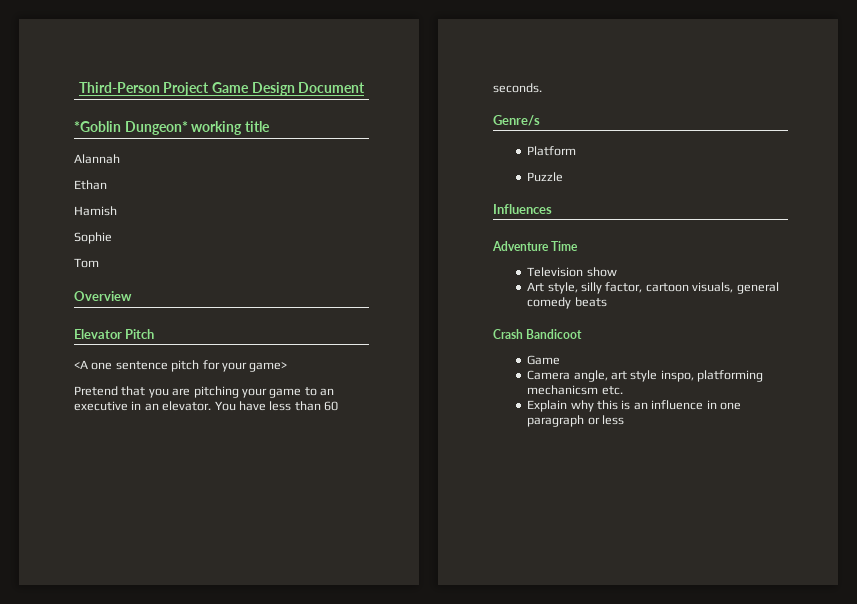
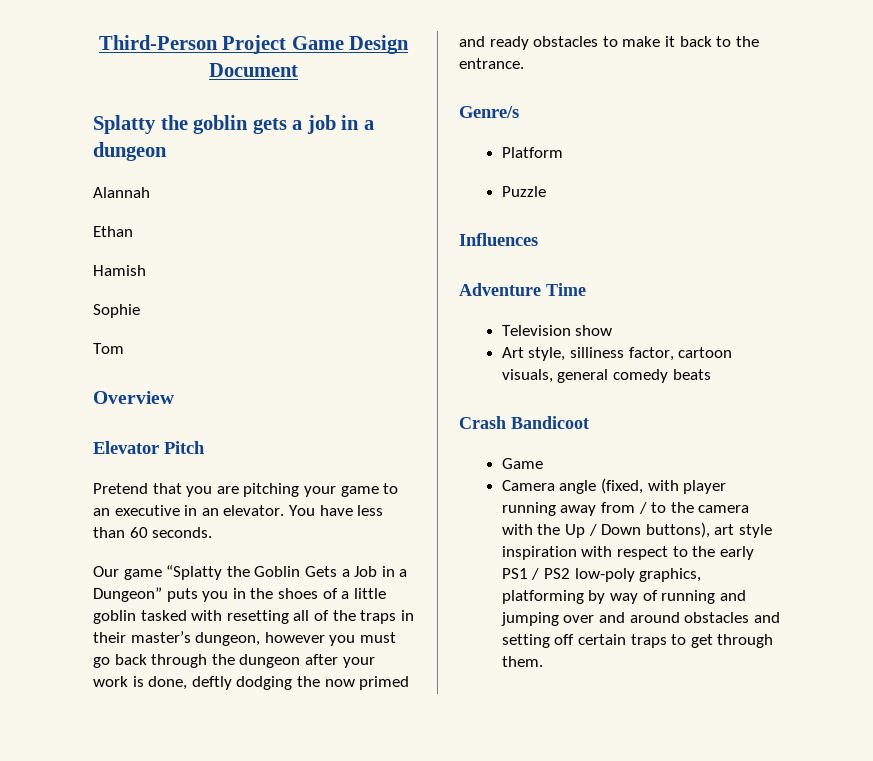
- *Goblin Dungeon* working title
+ Splatty the goblin gets a job in a dungeon
- <A one sentence pitch for your game>
+ Our game “Splatty the Goblin Gets a Job in a Dungeon” puts you in the shoes of a little goblin tasked with resetting all of the traps in their master’s dungeon, however you must go back through the dungeon after your work is done, deftly dodging the now primed and ready obstacles to make it back to the entrance.
- Art style, silly factor, cartoon visuals, general comedy beats
+ Art style, silliness factor, cartoon visuals, general comedy beats
- Camera angle, art style inspo, platforming mechanicsm etc.
- Explain why this is an influence in one paragraph or less
+ Camera angle (fixed, with player running away from / to the camera with the Up / Down buttons), art style inspiration with respect to the early PS1 / PS2 low-poly graphics, platforming by way of running and jumping over and around obstacles and setting off certain traps to get through them.

